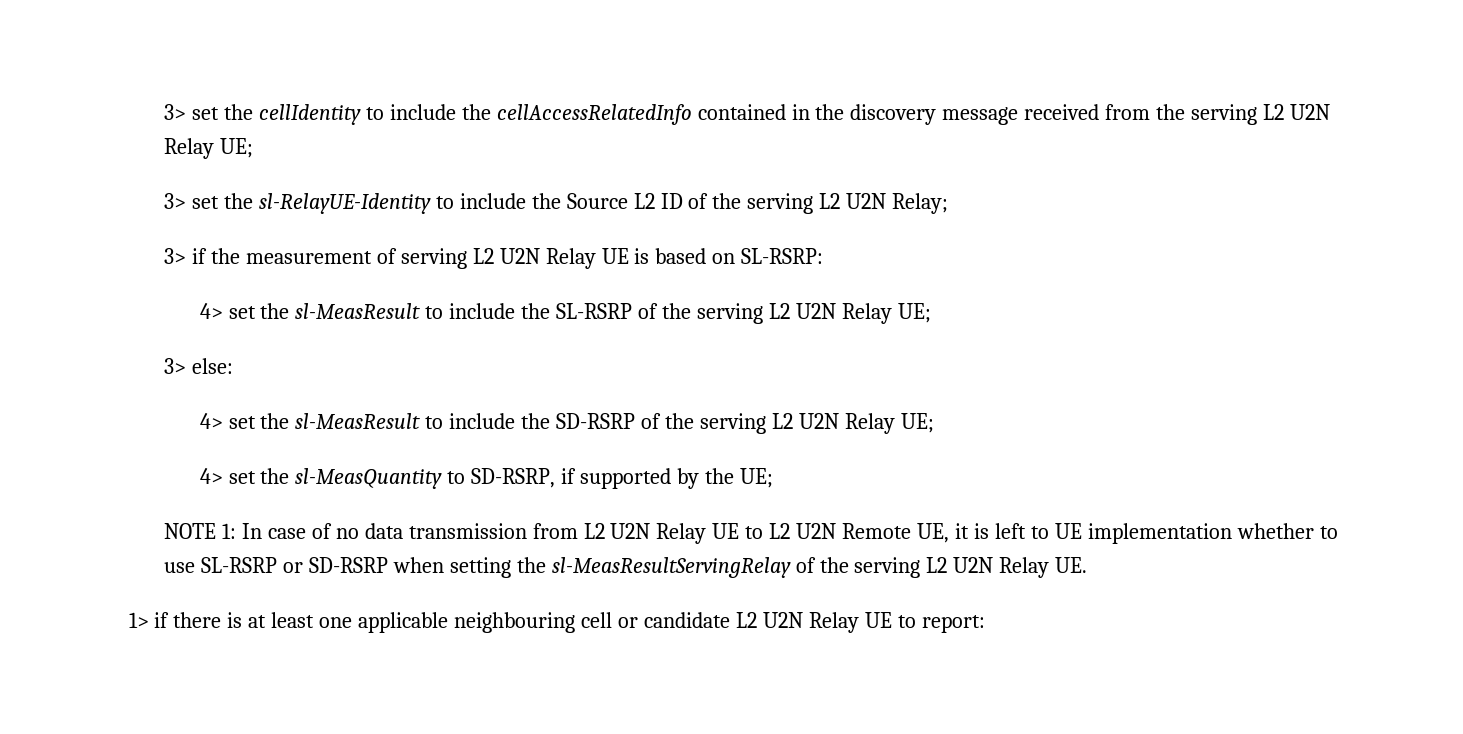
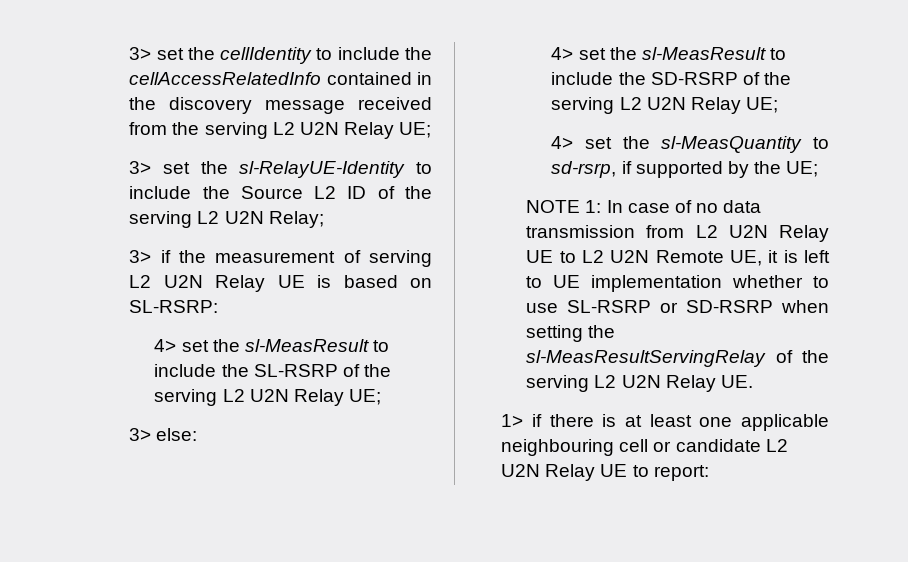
- 4> set the sl-MeasQuantity to SD-RSRP, if supported by the UE;
+ 4> set the sl-MeasQuantity to sd-rsrp, if supported by the UE;

